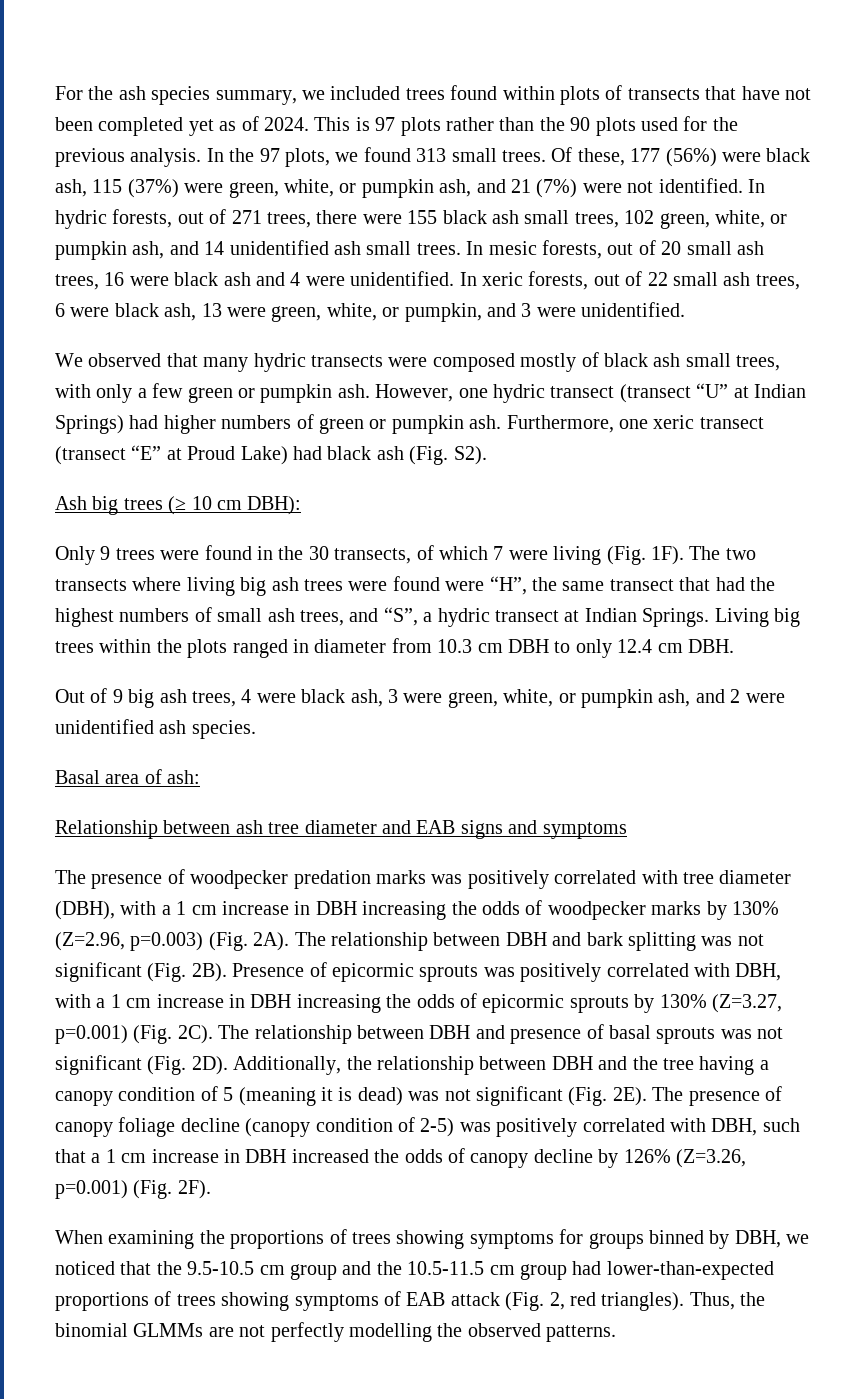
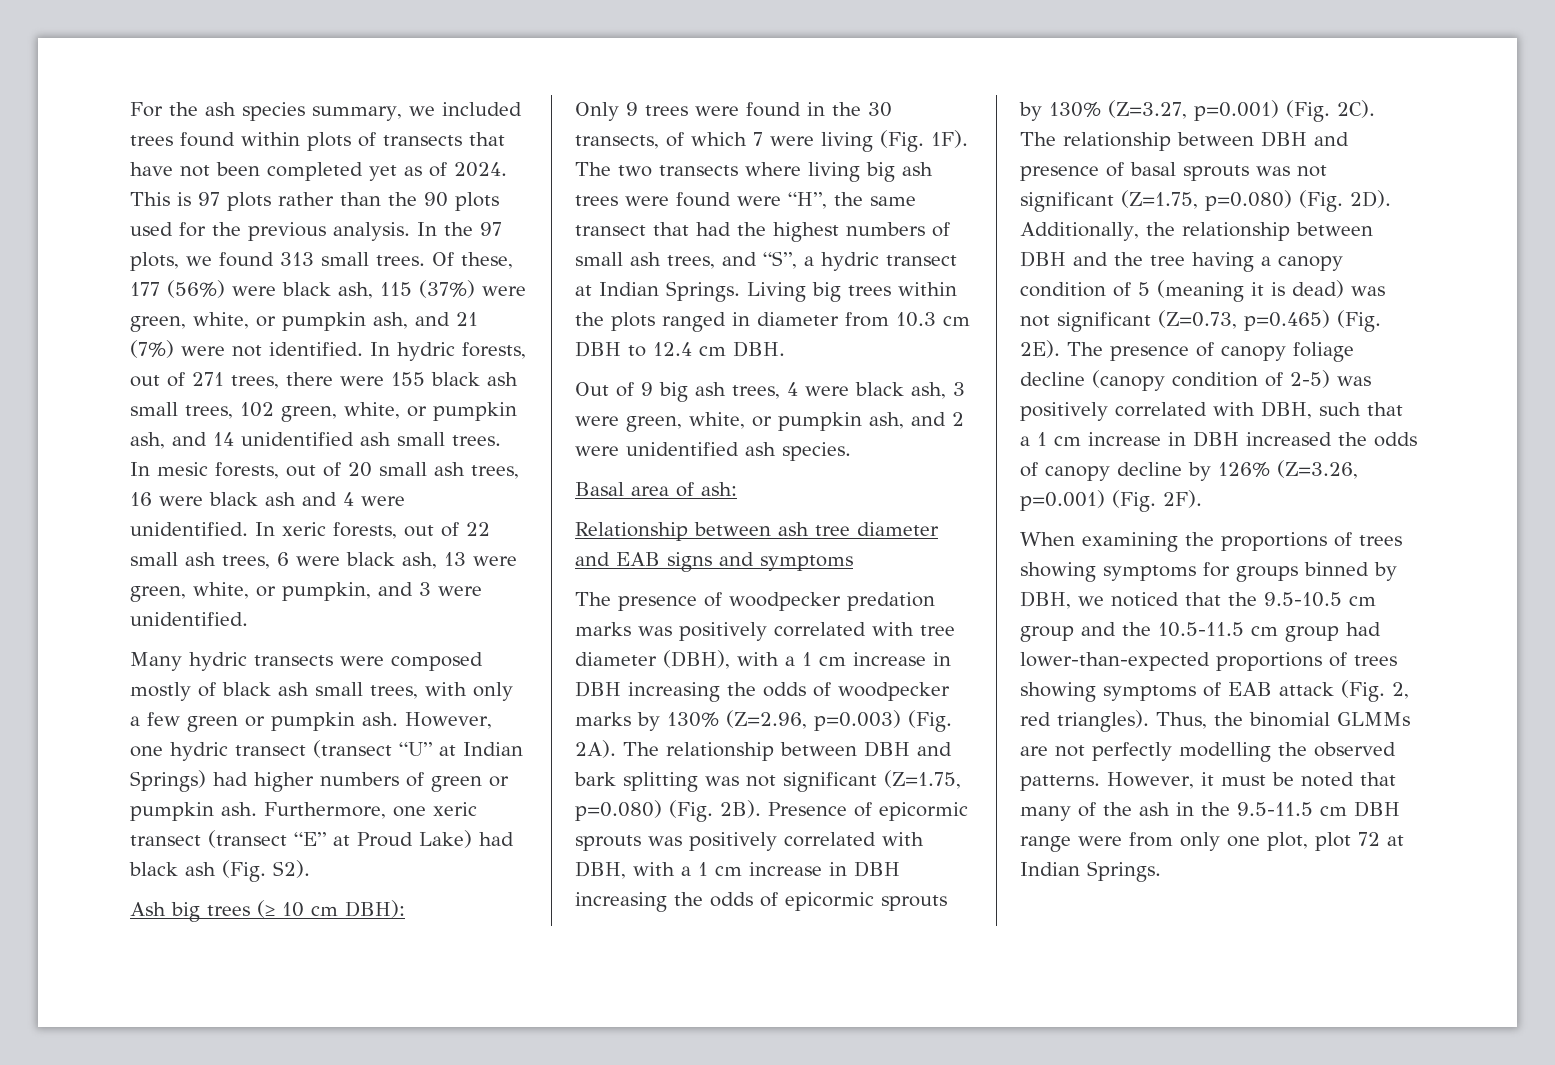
- We observed that many hydric transects were composed mostly of black ash small trees, with only a few green or pumpkin ash.
+ Many hydric transects were composed mostly of black ash small trees, with only a few green or pumpkin ash.
- Living big trees within the plots ranged in diameter from 10.3 cm DBH to only 12.4 cm DBH.
+ Living big trees within the plots ranged in diameter from 10.3 cm DBH to 12.4 cm DBH.
- The relationship between DBH and bark splitting was not significant (Fig. 2B).
+ The relationship between DBH and bark splitting was not significant (Z=1.75, p=0.080) (Fig. 2B).
- The relationship between DBH and presence of basal sprouts was not significant (Fig. 2D).
+ The relationship between DBH and presence of basal sprouts was not significant (Z=1.75, p=0.080) (Fig. 2D).
- Additionally, the relationship between DBH and the tree having a canopy condition of 5 (meaning it is dead) was not significant (Fig. 2E).
+ Additionally, the relationship between DBH and the tree having a canopy condition of 5 (meaning it is dead) was not significant (Z=0.73, p=0.465) (Fig. 2E).
+ However, it must be noted that many of the ash in the 9.5-11.5 cm DBH range were from only one plot, plot 72 at Indian Springs.

